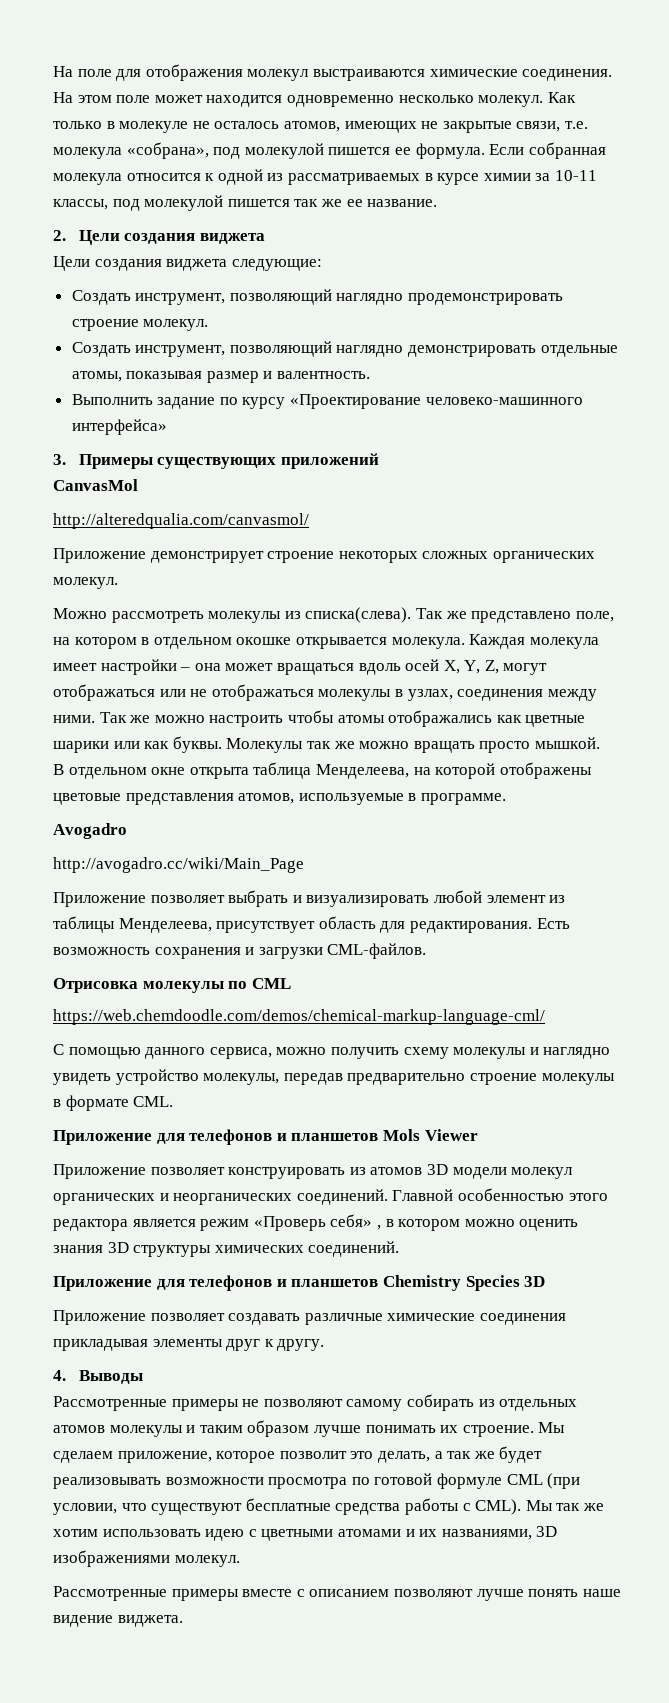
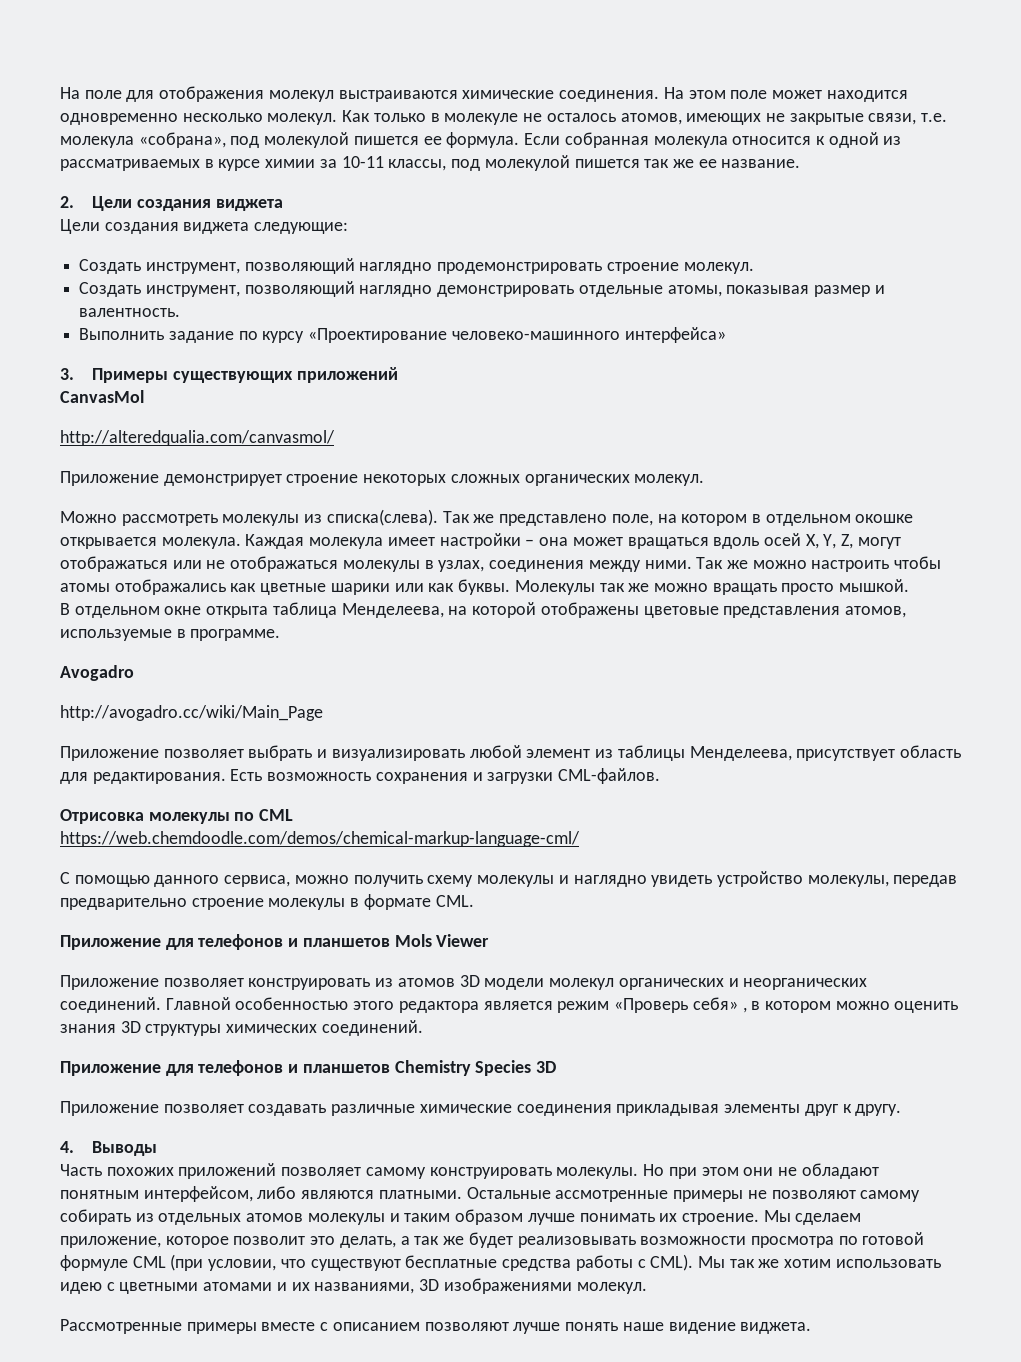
- Рассмотренные примеры не позволяют самому собирать из отдельных атомов молекулы и таким образом лучше понимать их строение.
+ Часть похожих приложений позволяет самому конструировать молекулы. Но при этом они не обладают понятным интерфейсом, либо являются платными. Остальные ассмотренные примеры не позволяют самому собирать из отдельных атомов молекулы и таким образом лучше понимать их строение.

